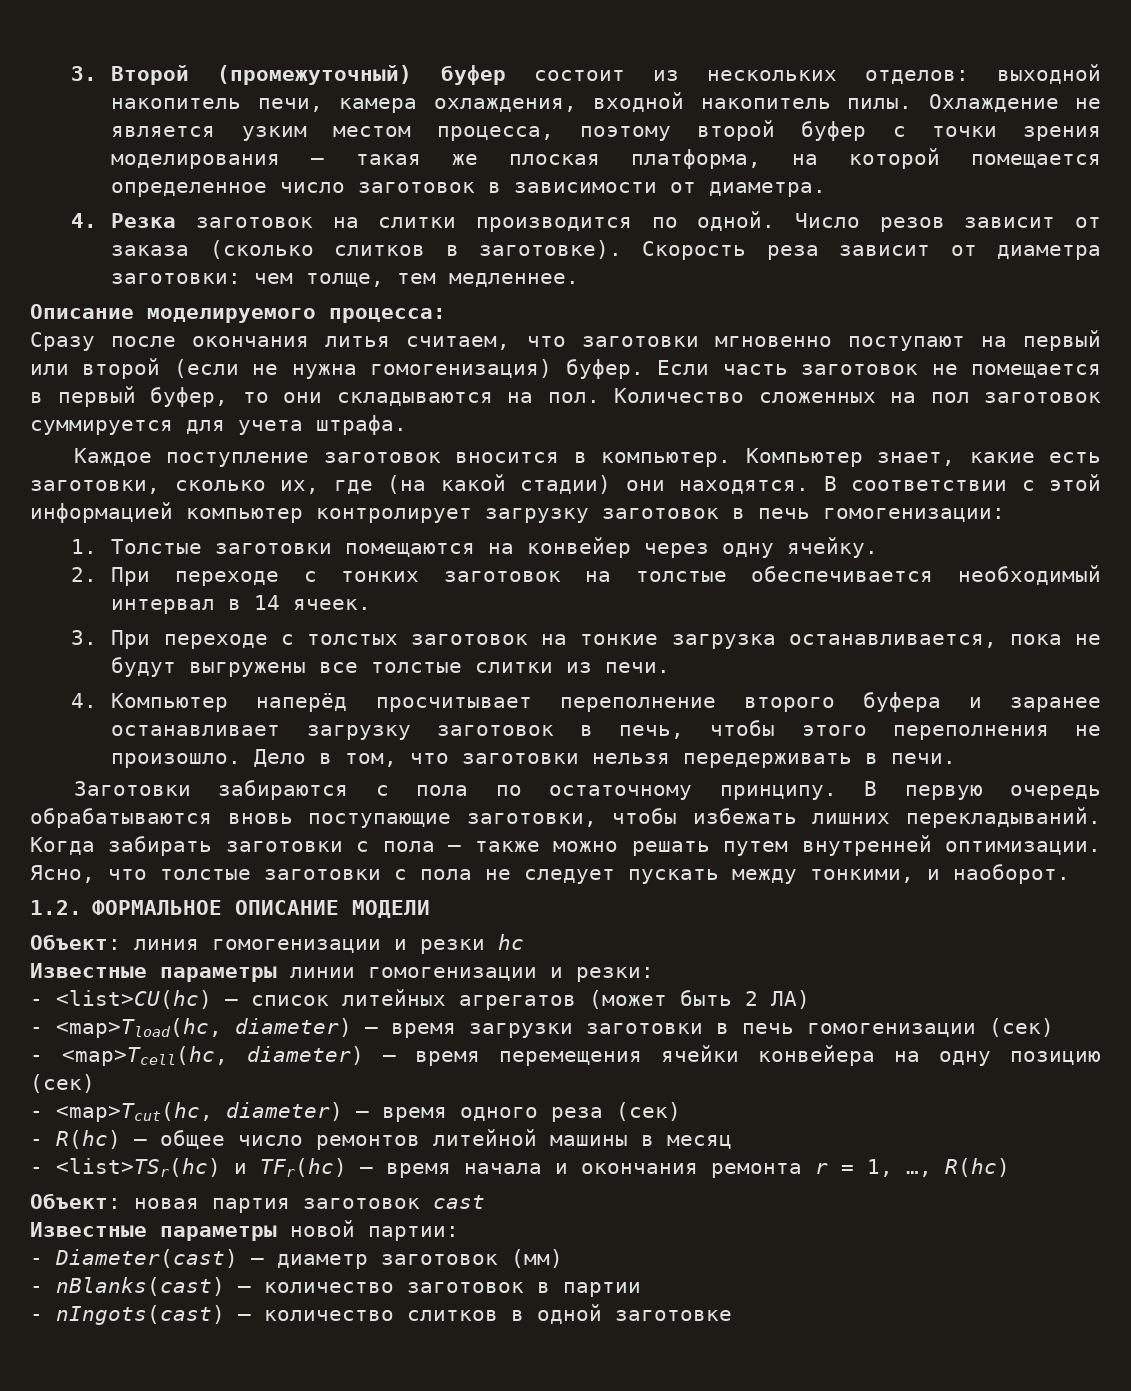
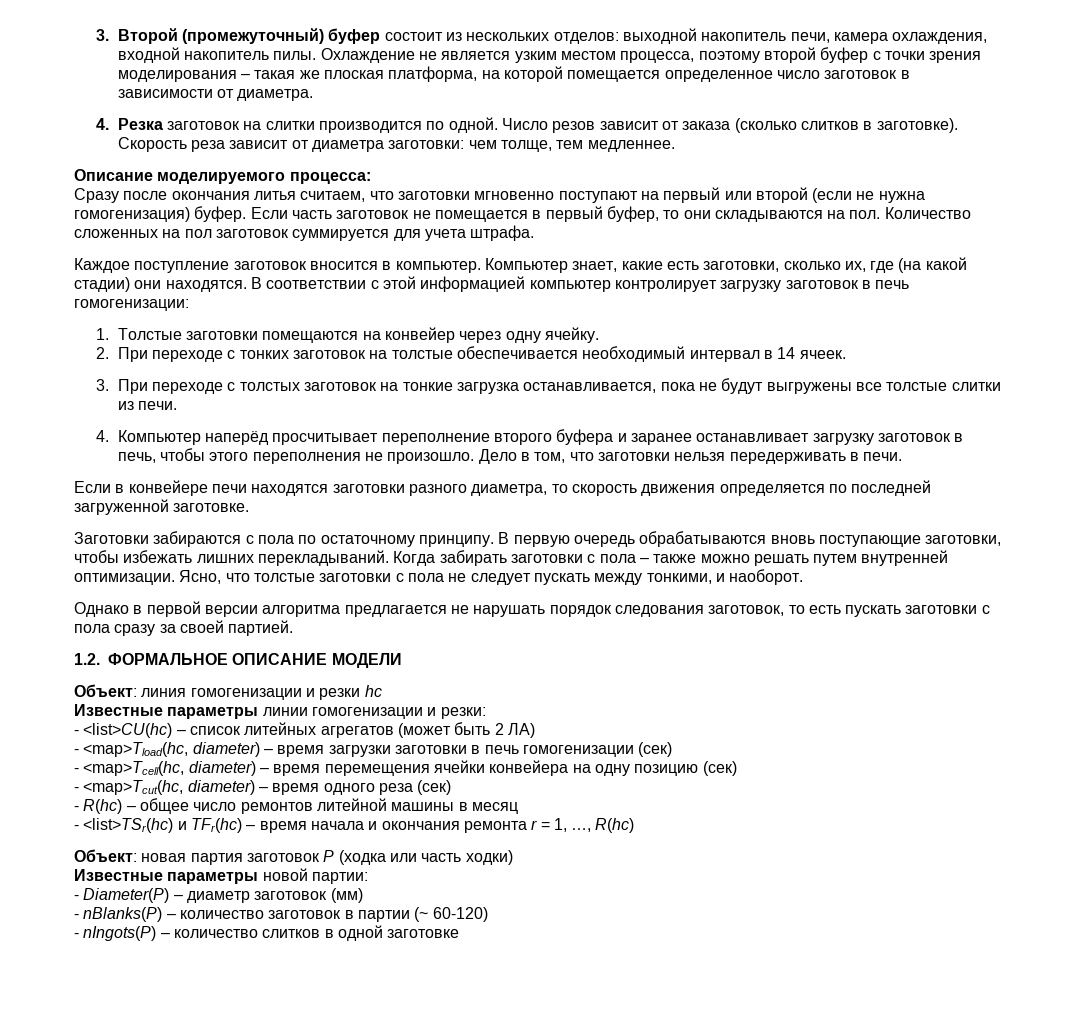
+ Если в конвейере печи находятся заготовки разного диаметра, то скорость движения определяется по последней загруженной заготовке.
+ Однако в первой версии алгоритма предлагается не нарушать порядок следования заготовок, то есть пускать заготовки с пола сразу за своей партией.
- Объект: новая партия заготовок cast
+ Объект: новая партия заготовок P (ходка или часть ходки)
- - Diameter(cast) – диаметр заготовок (мм)
+ - Diameter(P) – диаметр заготовок (мм)
- - nBlanks(cast) – количество заготовок в партии
- - nIngots(cast) – количество слитков в одной заготовке
+ - nBlanks(P) – количество заготовок в партии (~ 60-120)
+ - nIngots(P) – количество слитков в одной заготовке

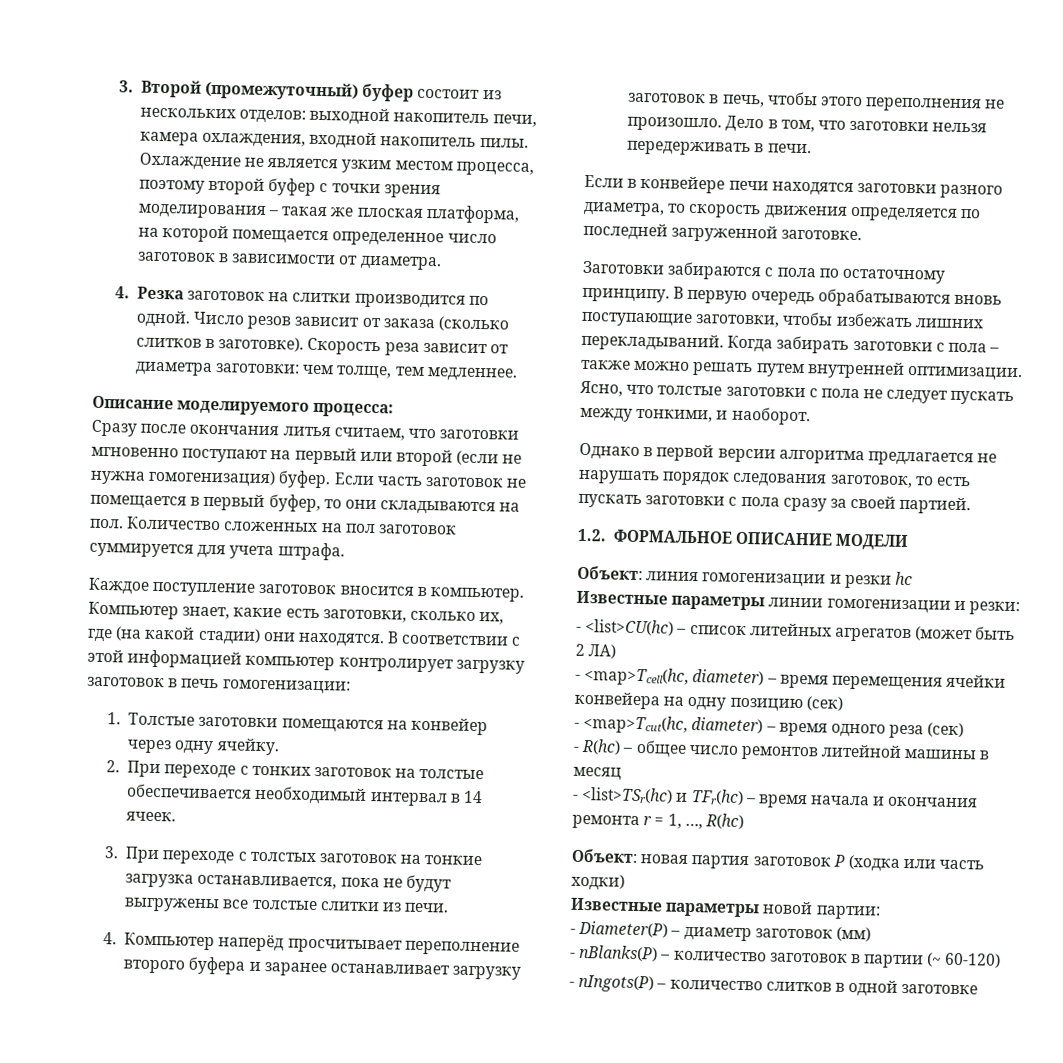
- - <map>Tload(hc, diameter) – время загрузки заготовки в печь гомогенизации (сек)

